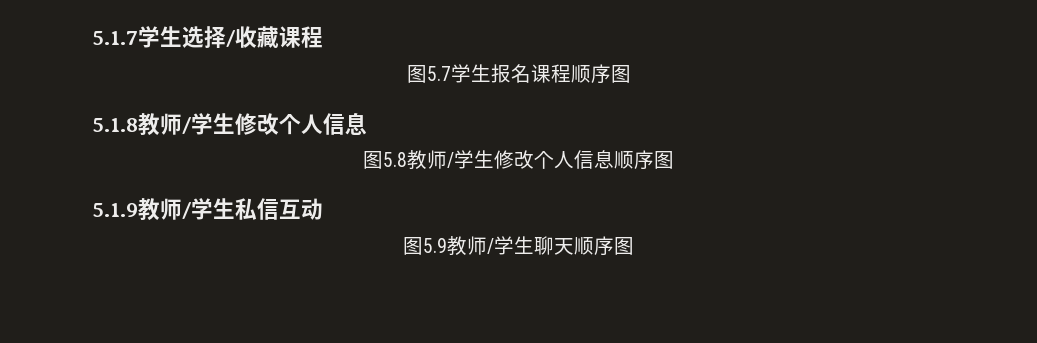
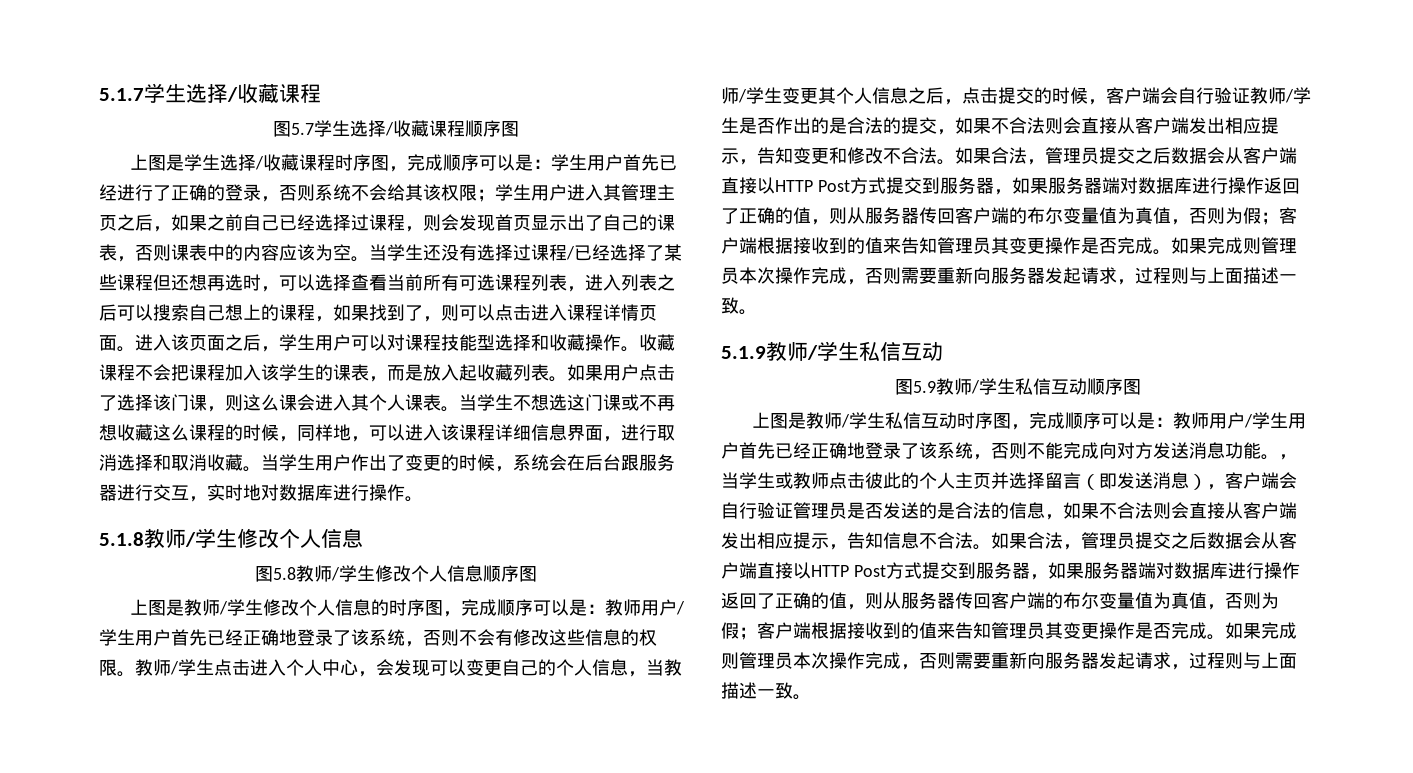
- 图5.7学生报名课程顺序图
+ 图5.7学生选择/收藏课程顺序图
+ 上图是学生选择/收藏课程时序图，完成顺序可以是：学生用户首先已经进行了正确的登录，否则系统不会给其该权限；学生用户进入其管理主页之后，如果之前自己已经选择过课程，则会发现首页显示出了自己的课表，否则课表中的内容应该为空。当学生还没有选择过课程/已经选择了某些课程但还想再选时，可以选择查看当前所有可选课程列表，进入列表之后可以搜索自己想上的课程，如果找到了，则可以点击进入课程详情页面。进入该页面之后，学生用户可以对课程技能型选择和收藏操作。收藏课程不会把课程加入该学生的课表，而是放入起收藏列表。如果用户点击了选择该门课，则这么课会进入其个人课表。当学生不想选这门课或不再想收藏这么课程的时候，同样地，可以进入该课程详细信息界面，进行取消选择和取消收藏。当学生用户作出了变更的时候，系统会在后台跟服务器进行交互，实时地对数据库进行操作。
+ 上图是教师/学生修改个人信息的时序图，完成顺序可以是：教师用户/学生用户首先已经正确地登录了该系统，否则不会有修改这些信息的权限。教师/学生点击进入个人中心，会发现可以变更自己的个人信息，当教师/学生变更其个人信息之后，点击提交的时候，客户端会自行验证教师/学生是否作出的是合法的提交，如果不合法则会直接从客户端发出相应提示，告知变更和修改不合法。如果合法，管理员提交之后数据会从客户端直接以HTTP Post方式提交到服务器，如果服务器端对数据库进行操作返回了正确的值，则从服务器传回客户端的布尔变量值为真值，否则为假；客户端根据接收到的值来告知管理员其变更操作是否完成。如果完成则管理员本次操作完成，否则需要重新向服务器发起请求，过程则与上面描述一致。
- 图5.9教师/学生聊天顺序图
+ 图5.9教师/学生私信互动顺序图
+ 上图是教师/学生私信互动时序图，完成顺序可以是：教师用户/学生用户首先已经正确地登录了该系统，否则不能完成向对方发送消息功能。，当学生或教师点击彼此的个人主页并选择留言（即发送消息），客户端会自行验证管理员是否发送的是合法的信息，如果不合法则会直接从客户端发出相应提示，告知信息不合法。如果合法，管理员提交之后数据会从客户端直接以HTTP Post方式提交到服务器，如果服务器端对数据库进行操作返回了正确的值，则从服务器传回客户端的布尔变量值为真值，否则为假；客户端根据接收到的值来告知管理员其变更操作是否完成。如果完成则管理员本次操作完成，否则需要重新向服务器发起请求，过程则与上面描述一致。

